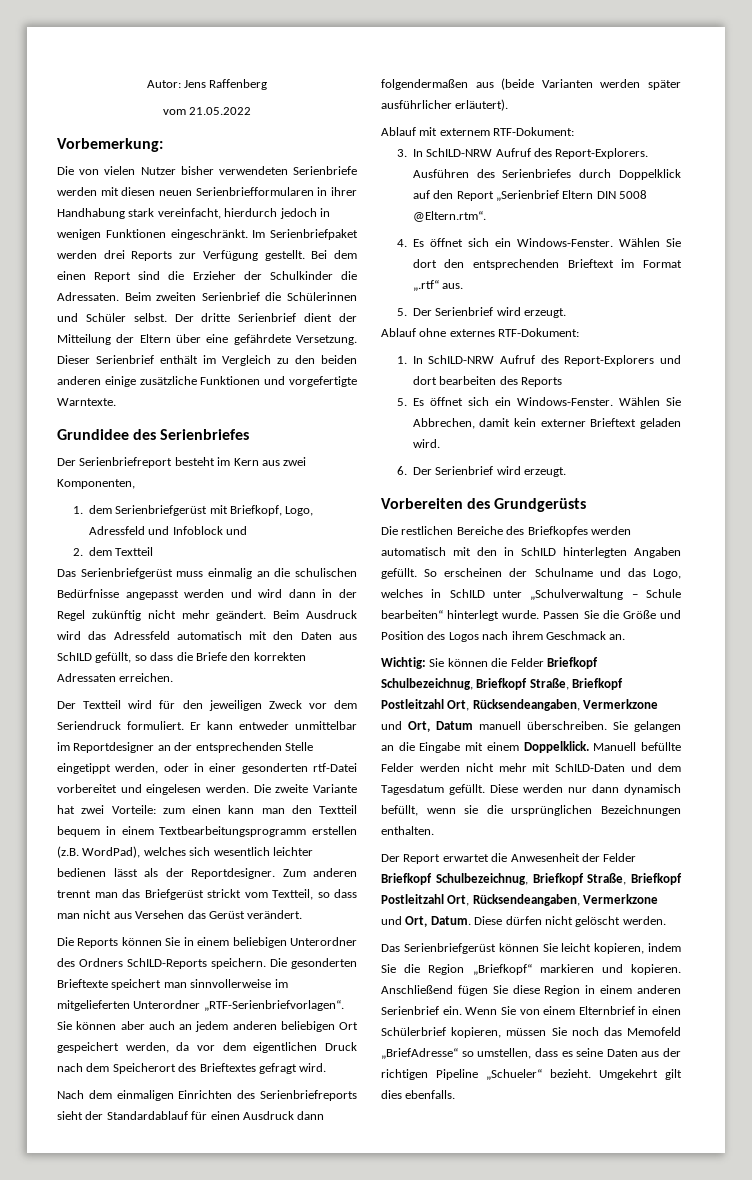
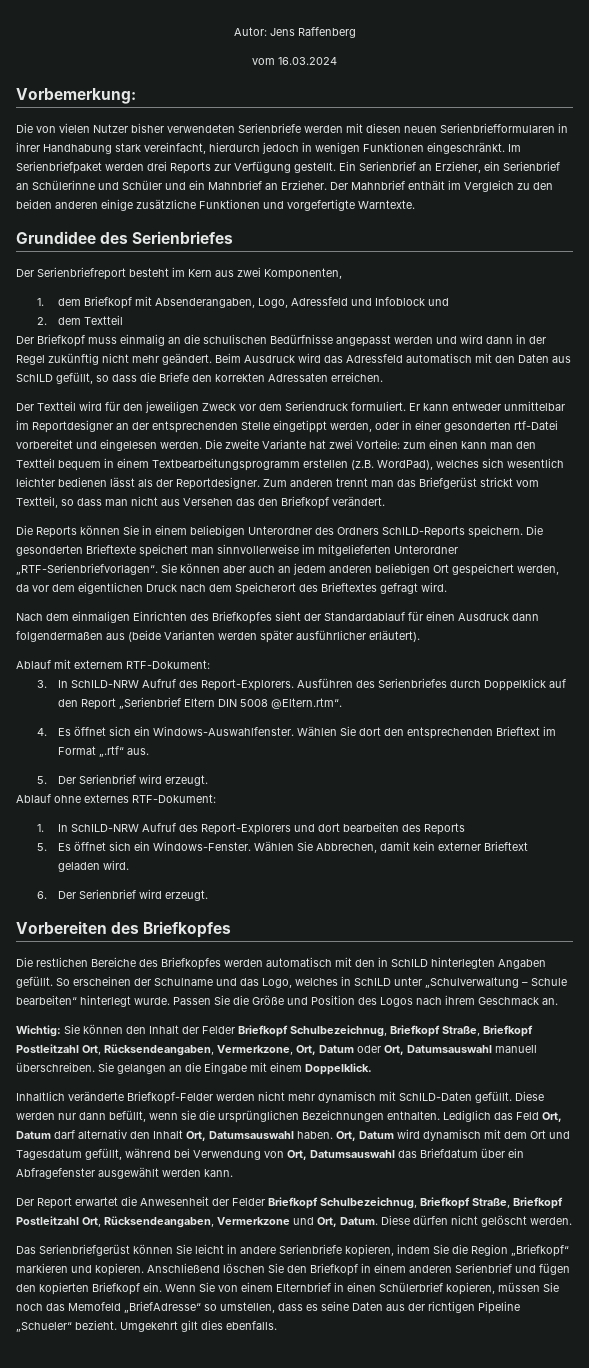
- vom 21.05.2022
+ vom 16.03.2024
- Bei dem einen Report sind die Erzieher der Schulkinder die Adressaten. Beim zweiten Serienbrief die Schülerinnen und Schüler selbst. Der dritte Serienbrief dient der Mitteilung der Eltern über eine gefährdete Versetzung. Dieser Serienbrief enthält im Vergleich zu den beiden anderen einige zusätzliche Funktionen und vorgefertigte Warntexte.
+ Ein Serienbrief an Erzieher, ein Serienbrief an Schülerinne und Schüler und ein Mahnbrief an Erzieher. Der Mahnbrief enthält im Vergleich zu den beiden anderen einige zusätzliche Funktionen und vorgefertigte Warntexte.
- 1. dem Serienbriefgerüst mit Briefkopf, Logo, Adressfeld und Infoblock und
+ 1. dem Briefkopf mit Absenderangaben, Logo, Adressfeld und Infoblock und
- Das Serienbriefgerüst muss einmalig an die schulischen Bedürfnisse angepasst werden und wird dann in der Regel zukünftig nicht mehr geändert.
+ Der Briefkopf muss einmalig an die schulischen Bedürfnisse angepasst werden und wird dann in der Regel zukünftig nicht mehr geändert.
- Zum anderen trennt man das Briefgerüst strickt vom Textteil, so dass man nicht aus Versehen das Gerüst verändert.
+ Zum anderen trennt man das Briefgerüst strickt vom Textteil, so dass man nicht aus Versehen das den Briefkopf verändert.
- Nach dem einmaligen Einrichten des Serienbriefreports sieht der Standardablauf für einen Ausdruck dann folgendermaßen aus (beide Varianten werden später ausführlicher erläutert).
+ Nach dem einmaligen Einrichten des Briefkopfes sieht der Standardablauf für einen Ausdruck dann folgendermaßen aus (beide Varianten werden später ausführlicher erläutert).
- 4. Es öffnet sich ein Windows-Fenster.
+ 4. Es öffnet sich ein Windows-Auswahlfenster.
- Vorbereiten des Grundgerüsts
+ Vorbereiten des Briefkopfes
- Wichtig: Sie können die Felder Briefkopf Schulbezeichnug, Briefkopf Straße, Briefkopf Postleitzahl Ort, Rücksendeangaben, Vermerkzone und Ort, Datum manuell überschreiben.
+ Wichtig: Sie können den Inhalt der Felder Briefkopf Schulbezeichnug, Briefkopf Straße, Briefkopf Postleitzahl Ort, Rücksendeangaben, Vermerkzone, Ort, Datum oder Ort, Datumsauswahl manuell überschreiben.
- Sie gelangen an die Eingabe mit einem Doppelklick. Manuell befüllte Felder werden nicht mehr mit SchILD-Daten und dem Tagesdatum gefüllt.
+ Sie gelangen an die Eingabe mit einem Doppelklick.
+ Inhaltlich veränderte Briefkopf-Felder werden nicht mehr dynamisch mit SchILD-Daten gefüllt.
- Diese werden nur dann dynamisch befüllt, wenn sie die ursprünglichen Bezeichnungen enthalten.
+ Diese werden nur dann befüllt, wenn sie die ursprünglichen Bezeichnungen enthalten. Lediglich das Feld Ort, Datum darf alternativ den Inhalt Ort, Datumsauswahl haben. Ort, Datum wird dynamisch mit dem Ort und Tagesdatum gefüllt, während bei Verwendung von Ort, Datumsauswahl das Briefdatum über ein Abfragefenster ausgewählt werden kann.
- Das Serienbriefgerüst können Sie leicht kopieren, indem Sie die Region „Briefkopf“ markieren und kopieren.
+ Das Serienbriefgerüst können Sie leicht in andere Serienbriefe kopieren, indem Sie die Region „Briefkopf“ markieren und kopieren.
- Anschließend fügen Sie diese Region in einem anderen Serienbrief ein.
+ Anschließend löschen Sie den Briefkopf in einem anderen Serienbrief und fügen den kopierten Briefkopf ein.

